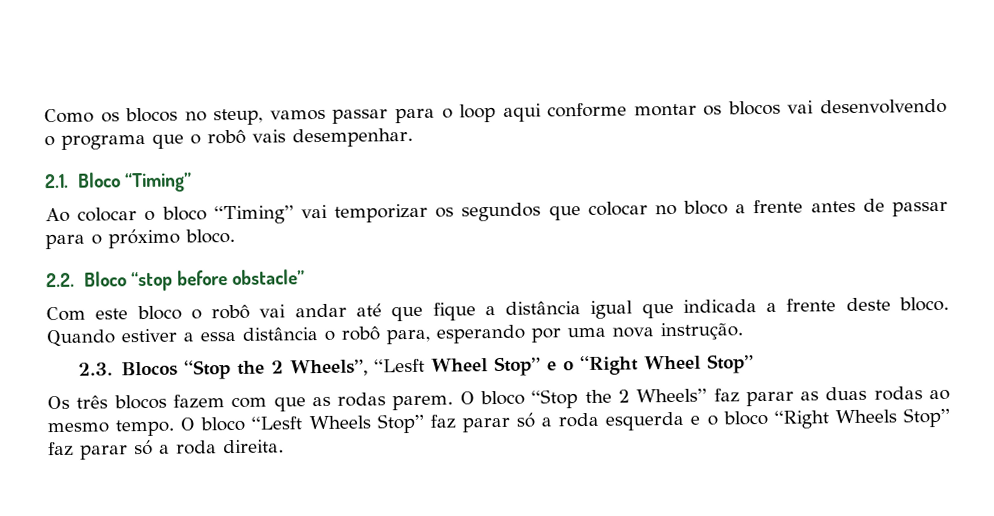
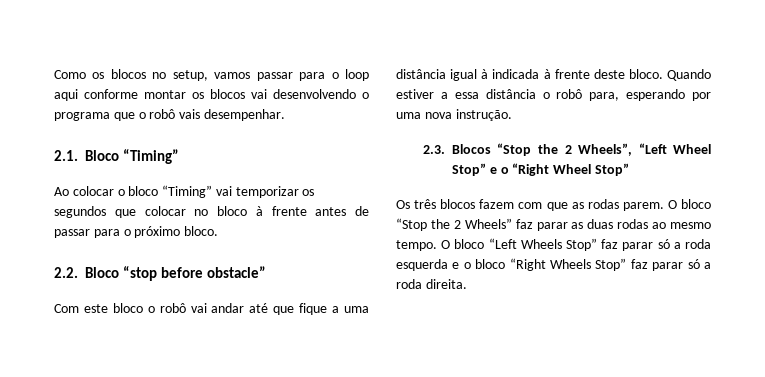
- Como os blocos no steup, vamos passar para o loop aqui conforme montar os blocos vai desenvolvendo o programa que o robô vais desempenhar.
+ Como os blocos no setup, vamos passar para o loop aqui conforme montar os blocos vai desenvolvendo o programa que o robô vais desempenhar.
- Ao colocar o bloco “Timing” vai temporizar os segundos que colocar no bloco a frente antes de passar para o próximo bloco.
+ Ao colocar o bloco “Timing” vai temporizar os segundos que colocar no bloco à frente antes de passar para o próximo bloco.
- Com este bloco o robô vai andar até que fique a distância igual que indicada a frente deste bloco.
+ Com este bloco o robô vai andar até que fique a uma distância igual à indicada à frente deste bloco.
- 2.3. Blocos “Stop the 2 Wheels”, “Lesft Wheel Stop” e o “Right Wheel Stop”
+ 2.3. Blocos “Stop the 2 Wheels”, “Left Wheel Stop” e o “Right Wheel Stop”
- O bloco “Lesft Wheels Stop” faz parar só a roda esquerda e o bloco “Right Wheels Stop” faz parar só a roda direita.
+ O bloco “Left Wheels Stop” faz parar só a roda esquerda e o bloco “Right Wheels Stop” faz parar só a roda direita.

